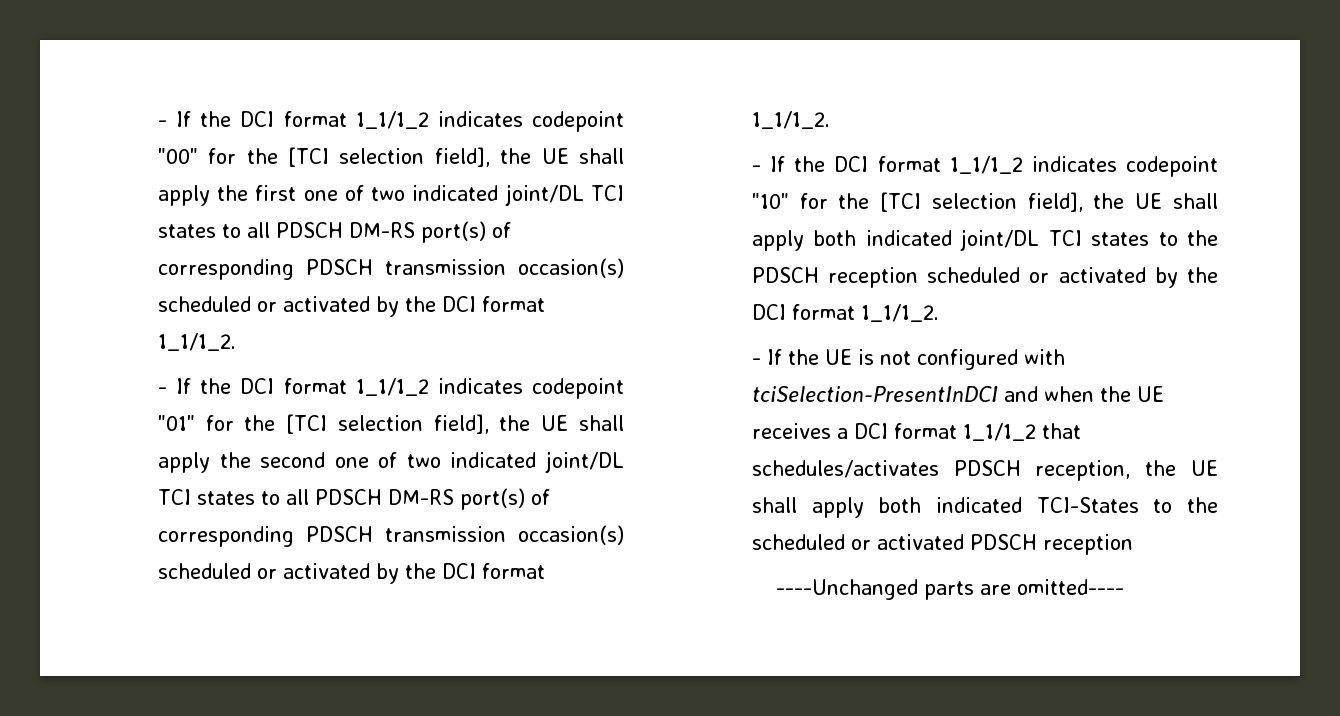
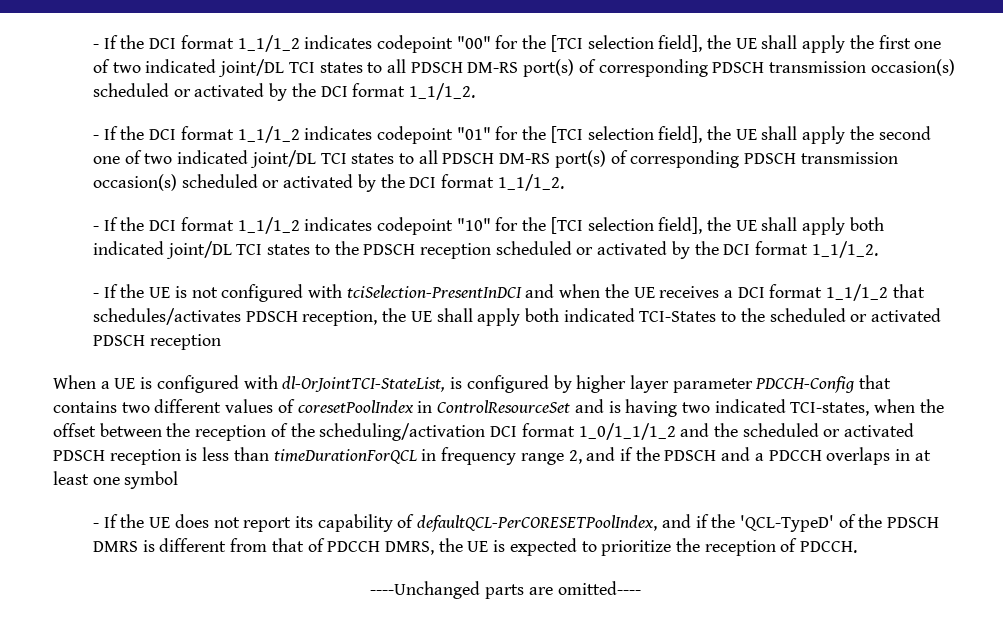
+ When a UE is configured with dl-OrJointTCI-StateList, is configured by higher layer parameter PDCCH-Config that contains two different values of coresetPoolIndex in ControlResourceSet and is having two indicated TCI-states, when the offset between the reception of the scheduling/activation DCI format 1_0/1_1/1_2 and the scheduled or activated PDSCH reception is less than timeDurationForQCL in frequency range 2, and if the PDSCH and a PDCCH overlaps in at least one symbol
+ - If the UE does not report its capability of defaultQCL-PerCORESETPoolIndex, and if the 'QCL-TypeD' of the PDSCH DMRS is different from that of PDCCH DMRS, the UE is expected to prioritize the reception of PDCCH.

